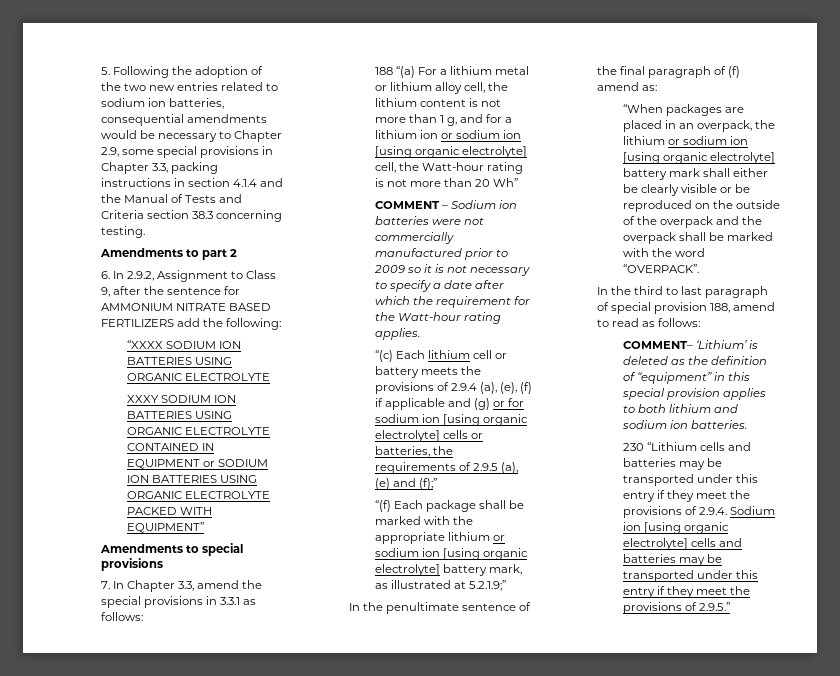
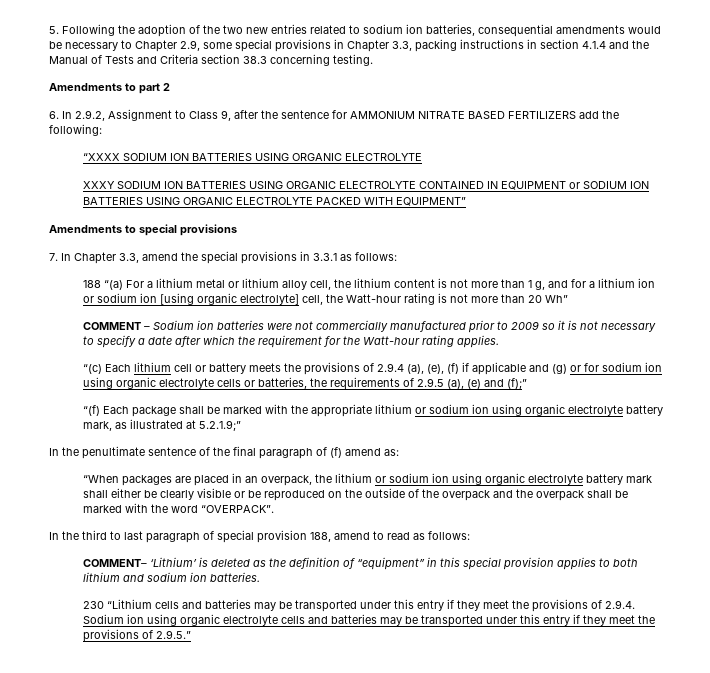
- “(c) Each lithium cell or battery meets the provisions of 2.9.4 (a), (e), (f) if applicable and (g) or for sodium ion [using organic electrolyte] cells or batteries, the requirements of 2.9.5 (a), (e) and (f);”
+ “(c) Each lithium cell or battery meets the provisions of 2.9.4 (a), (e), (f) if applicable and (g) or for sodium ion using organic electrolyte cells or batteries, the requirements of 2.9.5 (a), (e) and (f);”
- “(f) Each package shall be marked with the appropriate lithium or sodium ion [using organic electrolyte] battery mark, as illustrated at 5.2.1.9;”
+ “(f) Each package shall be marked with the appropriate lithium or sodium ion using organic electrolyte battery mark, as illustrated at 5.2.1.9;”
- “When packages are placed in an overpack, the lithium or sodium ion [using organic electrolyte] battery mark shall either be clearly visible or be reproduced on the outside of the overpack and the overpack shall be marked with the word “OVERPACK”.
+ “When packages are placed in an overpack, the lithium or sodium ion using organic electrolyte battery mark shall either be clearly visible or be reproduced on the outside of the overpack and the overpack shall be marked with the word “OVERPACK”.
- 230 “Lithium cells and batteries may be transported under this entry if they meet the provisions of 2.9.4. Sodium ion [using organic electrolyte] cells and batteries may be transported under this entry if they meet the provisions of 2.9.5.”
+ 230 “Lithium cells and batteries may be transported under this entry if they meet the provisions of 2.9.4. Sodium ion using organic electrolyte cells and batteries may be transported under this entry if they meet the provisions of 2.9.5.”

